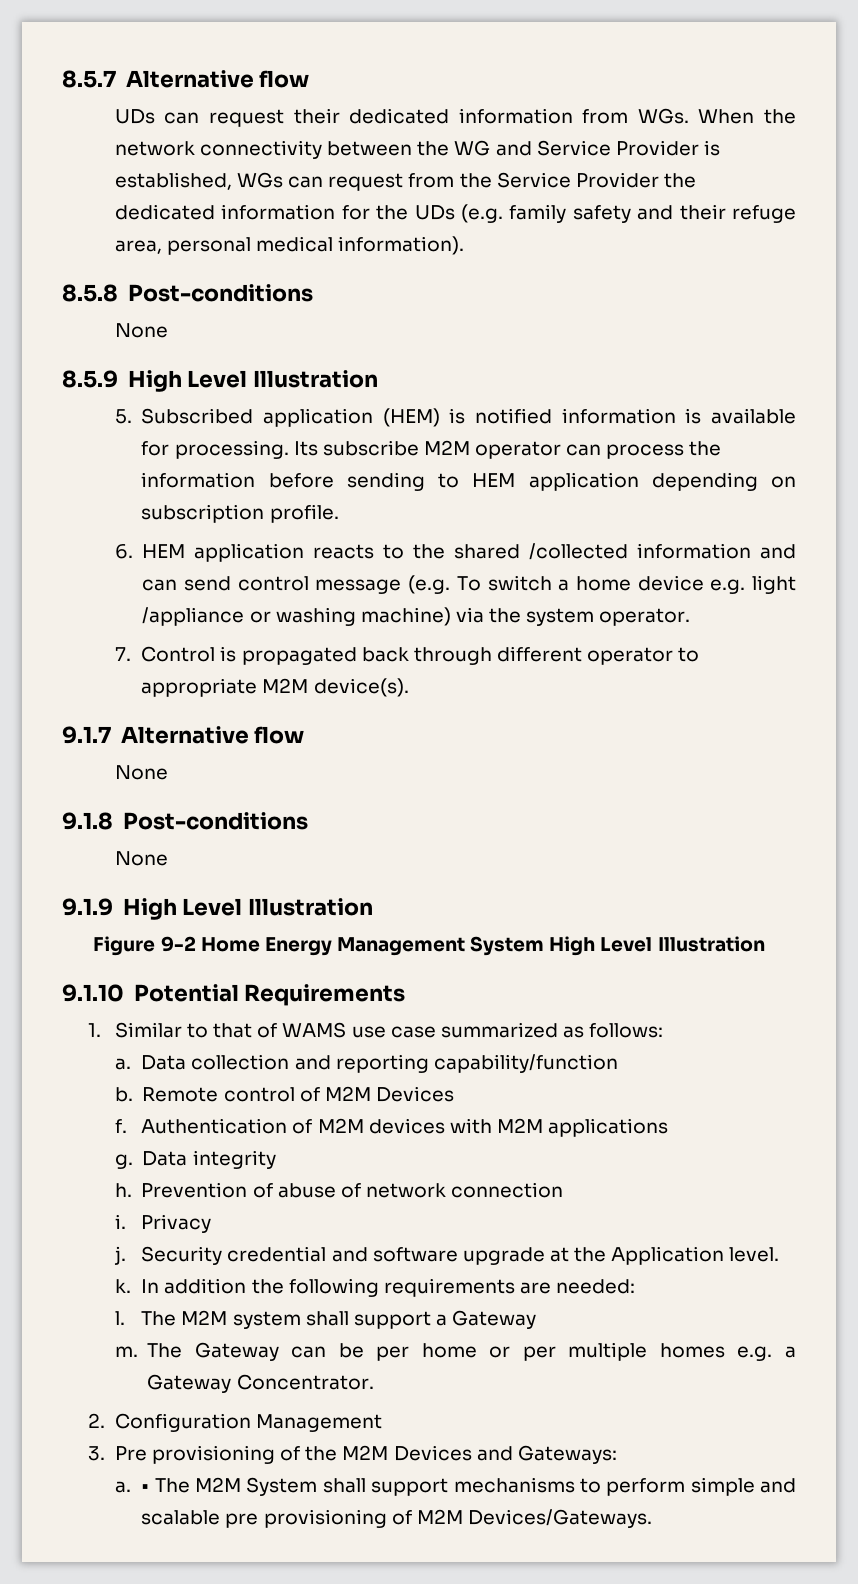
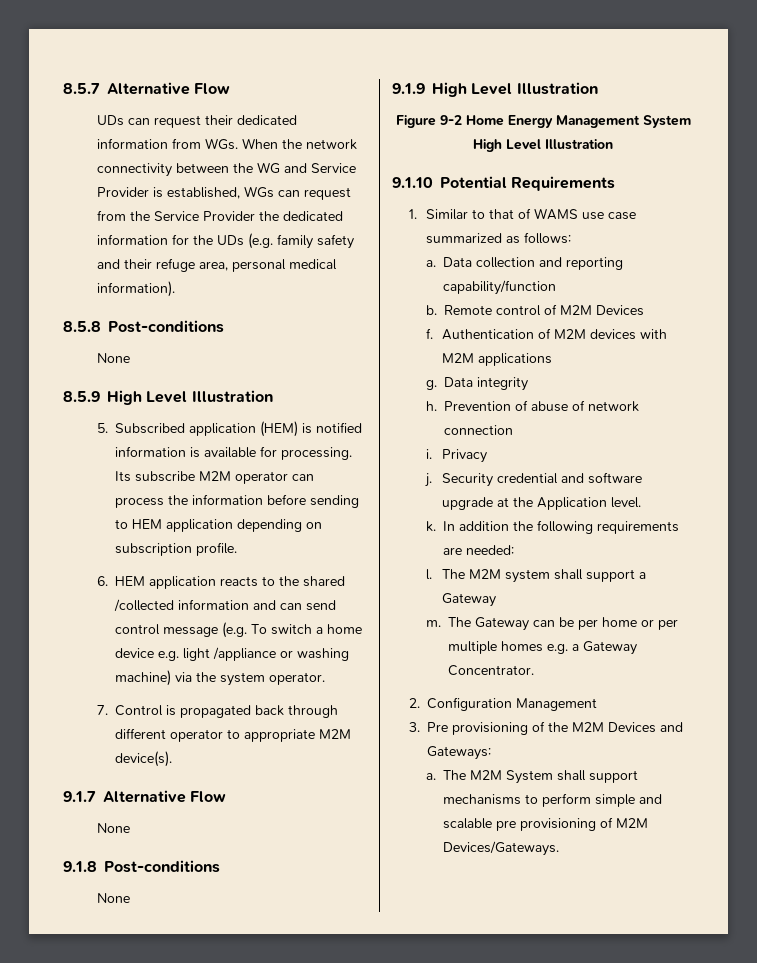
- 8.5.7 Alternative flow
+ 8.5.7 Alternative Flow
- 9.1.7 Alternative flow
+ 9.1.7 Alternative Flow
- • The M2M System shall support mechanisms to perform simple and scalable pre provisioning of M2M Devices/Gateways.
+ The M2M System shall support mechanisms to perform simple and scalable pre provisioning of M2M Devices/Gateways.

